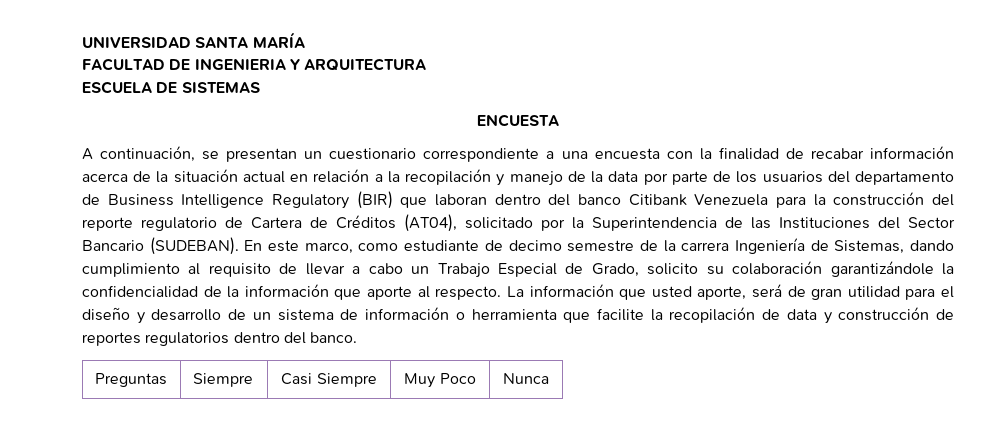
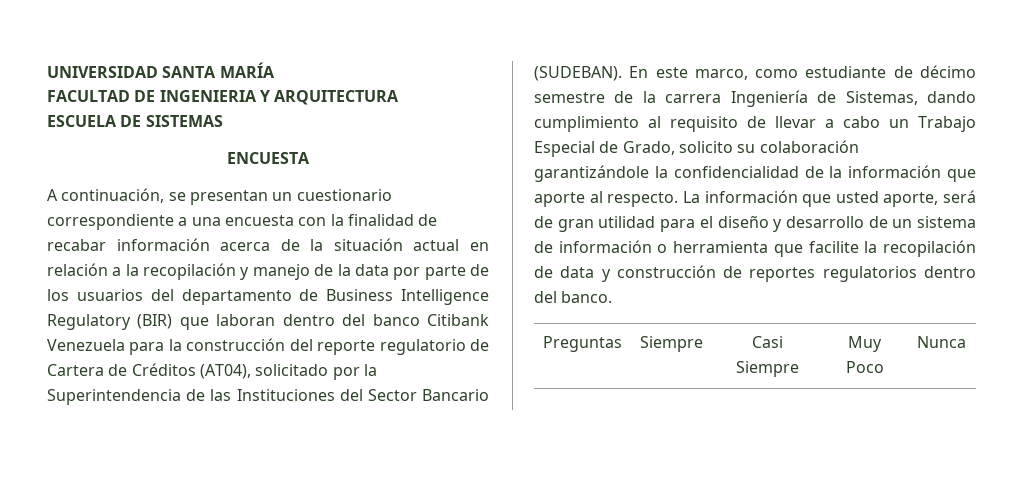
- En este marco, como estudiante de decimo semestre de la carrera Ingeniería de Sistemas, dando cumplimiento al requisito de llevar a cabo un Trabajo Especial de Grado, solicito su colaboración garantizándole la confidencialidad de la información que aporte al respecto.
+ En este marco, como estudiante de décimo semestre de la carrera Ingeniería de Sistemas, dando cumplimiento al requisito de llevar a cabo un Trabajo Especial de Grado, solicito su colaboración garantizándole la confidencialidad de la información que aporte al respecto.

